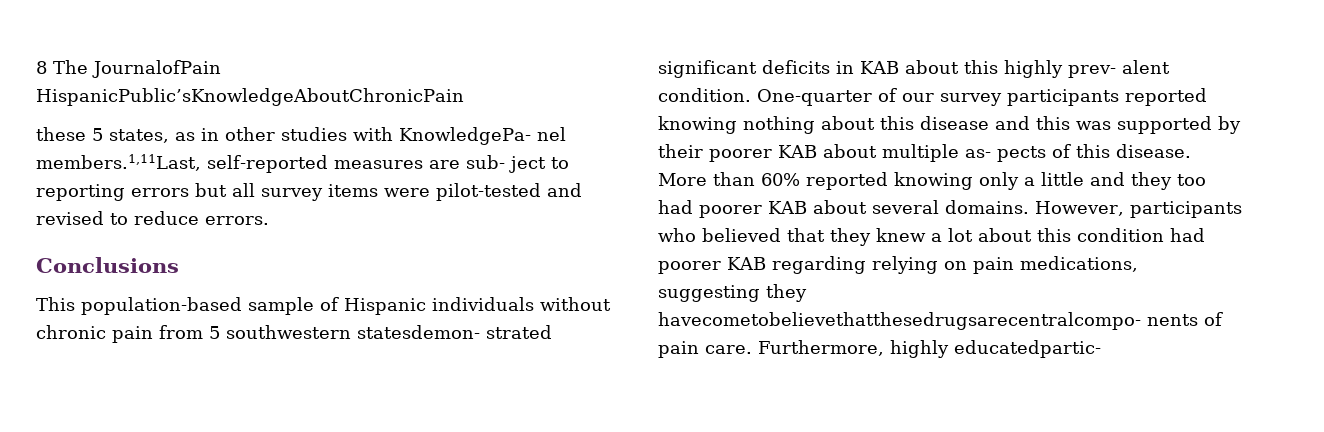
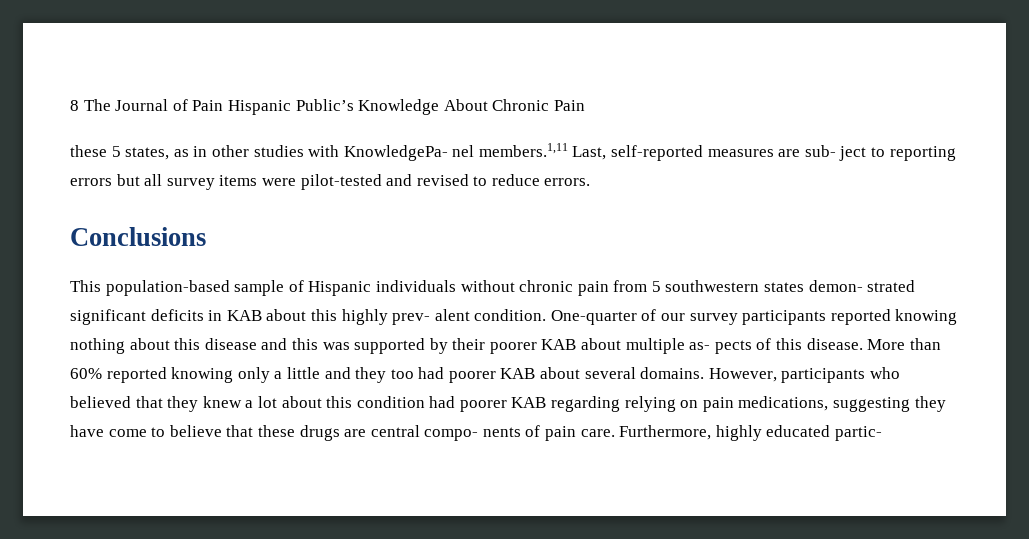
- 8 The JournalofPain HispanicPublic’sKnowledgeAboutChronicPain
+ 8 The Journal of Pain Hispanic Public’s Knowledge About Chronic Pain
- these 5 states, as in other studies with KnowledgePa- nel members.1,11Last, self-reported measures are sub- ject to reporting errors but all survey items were pilot-tested and revised to reduce errors.
+ these 5 states, as in other studies with KnowledgePa- nel members.1,11 Last, self-reported measures are sub- ject to reporting errors but all survey items were pilot-tested and revised to reduce errors.
- This population-based sample of Hispanic individuals without chronic pain from 5 southwestern statesdemon- strated significant deficits in KAB about this highly prev- alent condition.
+ This population-based sample of Hispanic individuals without chronic pain from 5 southwestern states demon- strated significant deficits in KAB about this highly prev- alent condition.
- However, participants who believed that they knew a lot about this condition had poorer KAB regarding relying on pain medications, suggesting they havecometobelievethatthesedrugsarecentralcompo- nents of pain care.
+ However, participants who believed that they knew a lot about this condition had poorer KAB regarding relying on pain medications, suggesting they have come to believe that these drugs are central compo- nents of pain care.
- Furthermore, highly educatedpartic-
+ Furthermore, highly educated partic-

